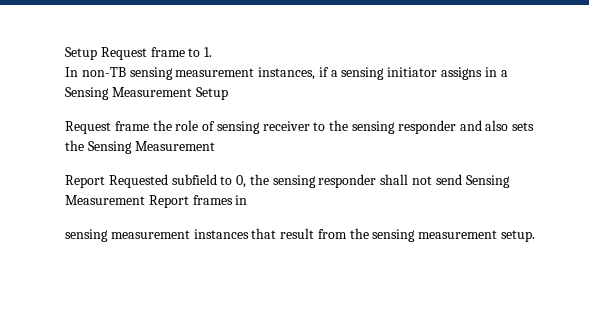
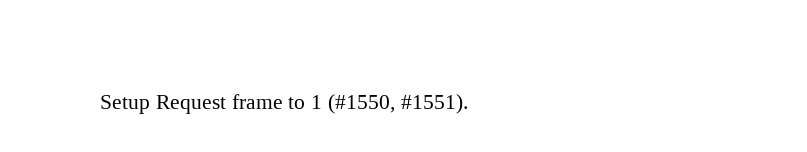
- Setup Request frame to 1.
- In non-TB sensing measurement instances, if a sensing initiator assigns in a Sensing Measurement Setup
- Request frame the role of sensing receiver to the sensing responder and also sets the Sensing Measurement
- Report Requested subfield to 0, the sensing responder shall not send Sensing Measurement Report frames in
- sensing measurement instances that result from the sensing measurement setup.
+ Setup Request frame to 1 (#1550, #1551).

